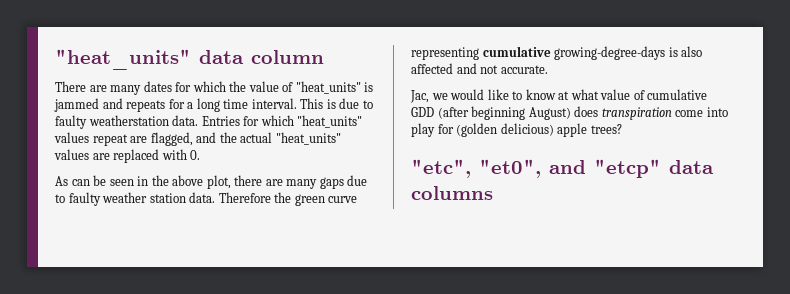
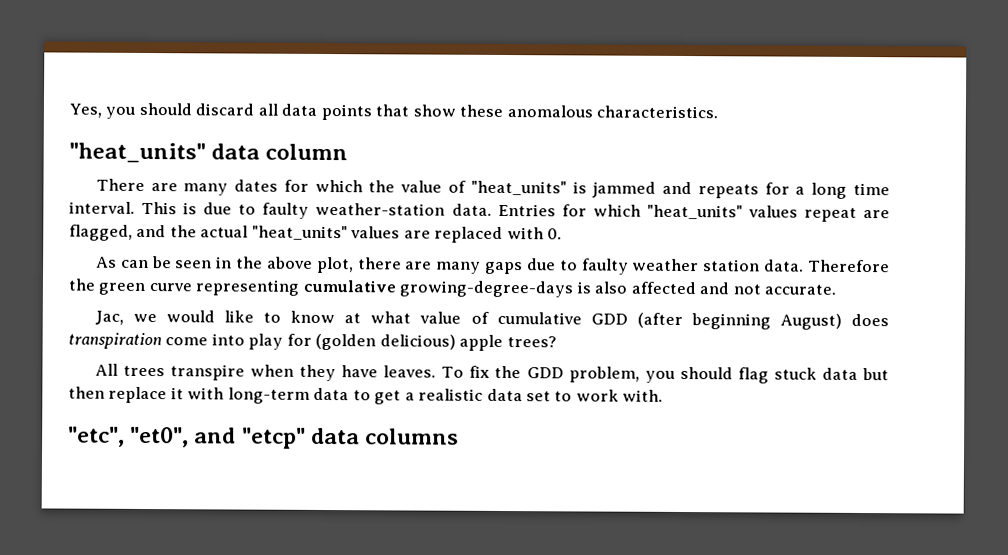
+ Yes, you should discard all data points that show these anomalous characteristics.
- This is due to faulty weatherstation data.
+ This is due to faulty weather-station data.
+ All trees transpire when they have leaves. To fix the GDD problem, you should flag stuck data but then replace it with long-term data to get a realistic data set to work with.

